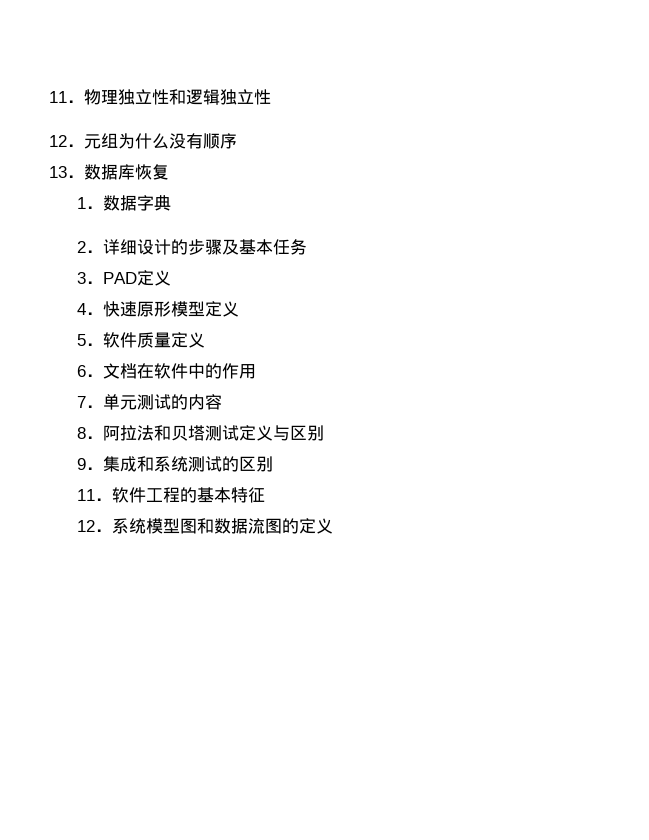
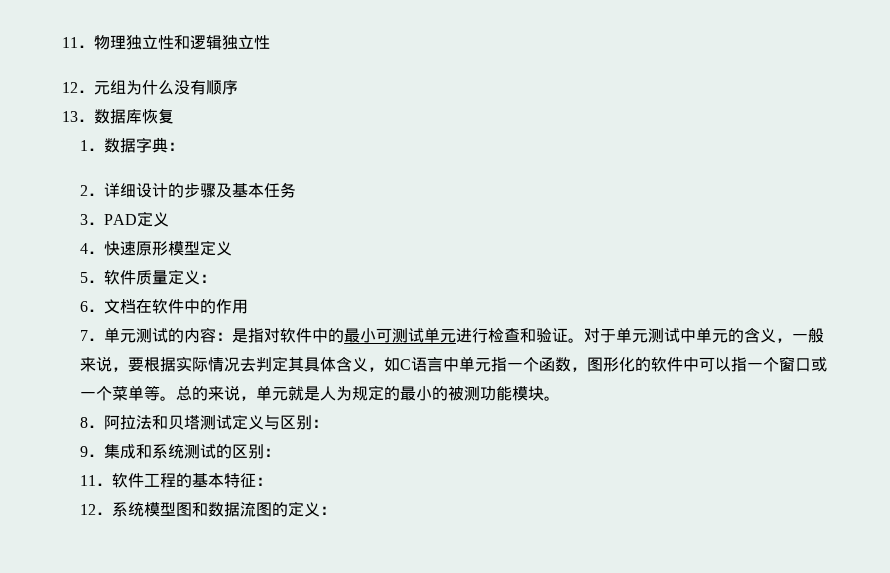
- 1．数据字典
+ 1．数据字典：
- 5．软件质量定义
+ 5．软件质量定义：
- 7．单元测试的内容
+ 7．单元测试的内容：是指对软件中的最小可测试单元进行检查和验证。对于单元测试中单元的含义，一般来说，要根据实际情况去判定其具体含义，如C语言中单元指一个函数，图形化的软件中可以指一个窗口或一个菜单等。总的来说，单元就是人为规定的最小的被测功能模块。
- 8．阿拉法和贝塔测试定义与区别
+ 8．阿拉法和贝塔测试定义与区别：
- 9．集成和系统测试的区别
+ 9．集成和系统测试的区别：
- 11．软件工程的基本特征
+ 11．软件工程的基本特征：
- 12．系统模型图和数据流图的定义
+ 12．系统模型图和数据流图的定义：

